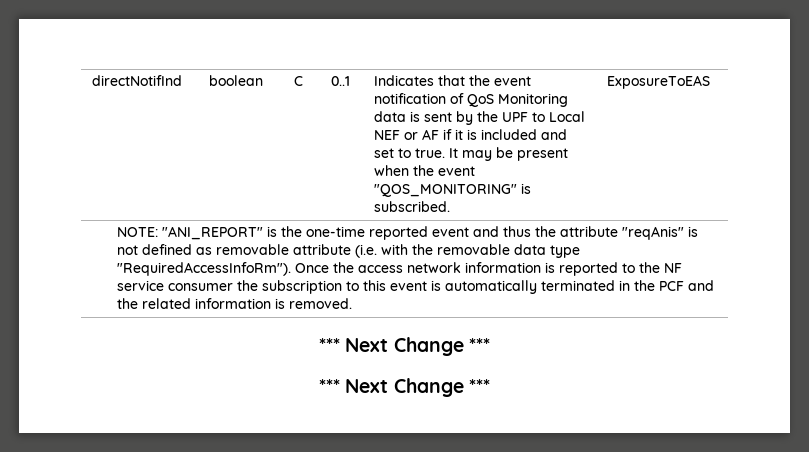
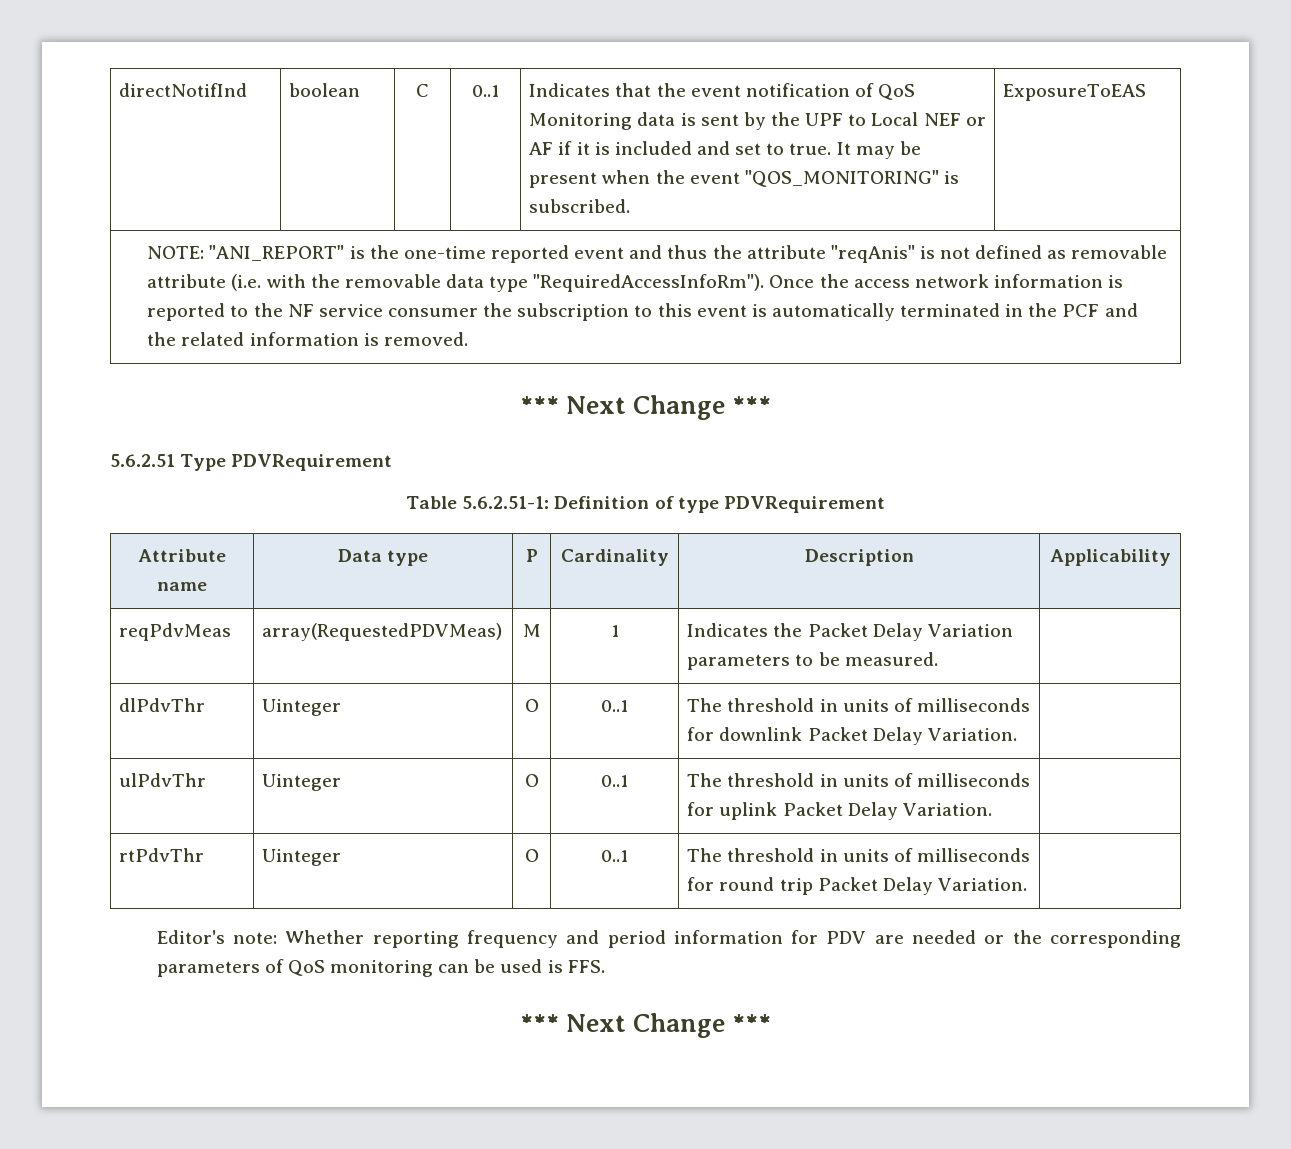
+ 5.6.2.51 Type PDVRequirement
+ Table 5.6.2.51-1: Definition of type PDVRequirement
+ Attribute name | Data type | P | Cardinality | Description | Applicability
+ reqPdvMeas | array(RequestedPDVMeas) | M | 1 | Indicates the Packet Delay Variation parameters to be measured. |
+ dlPdvThr | Uinteger | O | 0..1 | The threshold in units of milliseconds for downlink Packet Delay Variation. |
+ ulPdvThr | Uinteger | O | 0..1 | The threshold in units of milliseconds for uplink Packet Delay Variation. |
+ rtPdvThr | Uinteger | O | 0..1 | The threshold in units of milliseconds for round trip Packet Delay Variation. |
+ Editor's note: Whether reporting frequency and period information for PDV are needed or the corresponding parameters of QoS monitoring can be used is FFS.

